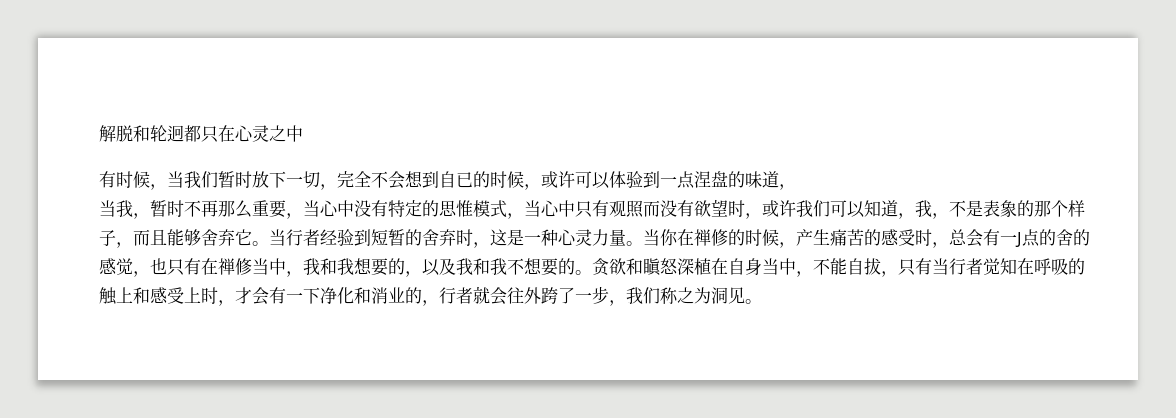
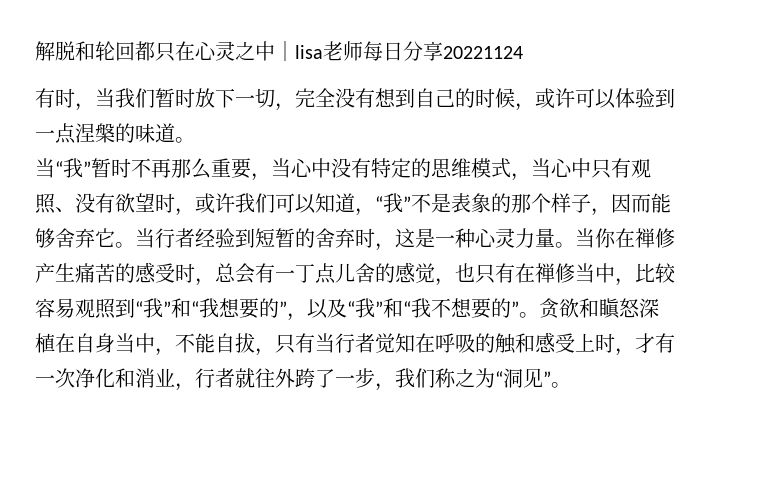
- 解脱和轮迥都只在心灵之中
+ 解脱和轮回都只在心灵之中｜lisa老师每日分享20221124
- 有时候，当我们暂时放下一切，完全不会想到自已的时候，或许可以体验到一点涅盘的味道，
- 当我，暂时不再那么重要，当心中没有特定的思惟模式，当心中只有观照而没有欲望时，或许我们可以知道，我，不是表象的那个样子，而且能够舍弃它。
+ 有时，当我们暂时放下一切，完全没有想到自己的时候，或许可以体验到一点涅槃的味道。
+ 当“我”暂时不再那么重要，当心中没有特定的思维模式，当心中只有观照、没有欲望时，或许我们可以知道，“我”不是表象的那个样子，因而能够舍弃它。
- 当你在禅修的时候，产生痛苦的感受时，总会有一J点的舍的感觉，也只有在禅修当中，我和我想要的，以及我和我不想要的。
+ 当你在禅修产生痛苦的感受时，总会有一丁点儿舍的感觉，也只有在禅修当中，比较容易观照到“我”和“我想要的”，以及“我”和“我不想要的”。
- 贪欲和瞋怒深植在自身当中，不能自拔，只有当行者觉知在呼吸的触上和感受上时，才会有一下净化和消业的，行者就会往外跨了一步，我们称之为洞见。
+ 贪欲和瞋怒深植在自身当中，不能自拔，只有当行者觉知在呼吸的触和感受上时，才有一次净化和消业，行者就往外跨了一步，我们称之为“洞见”。

